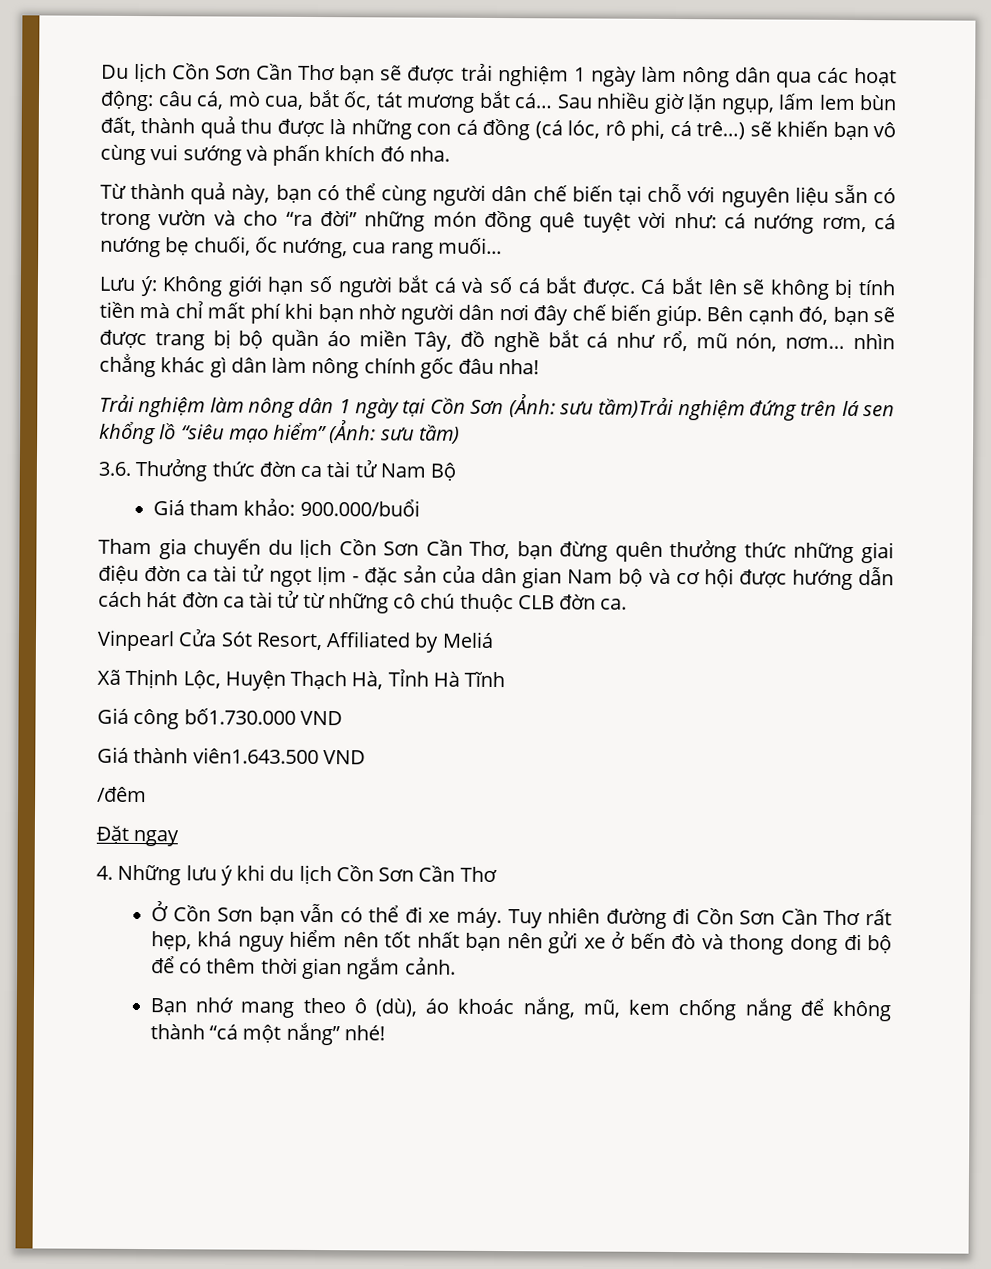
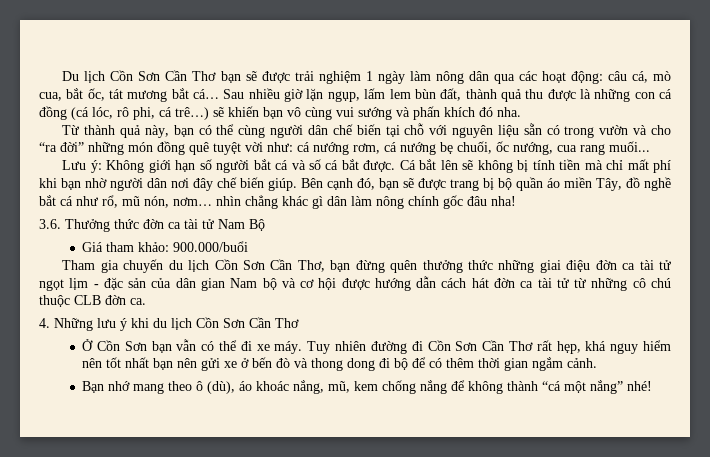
- Trải nghiệm làm nông dân 1 ngày tại Cồn Sơn (Ảnh: sưu tầm)Trải nghiệm đứng trên lá sen khổng lồ “siêu mạo hiểm” (Ảnh: sưu tầm)
- Vinpearl Cửa Sót Resort, Affiliated by Meliá
- Xã Thịnh Lộc, Huyện Thạch Hà, Tỉnh Hà Tĩnh
- Giá công bố1.730.000 VND
- Giá thành viên1.643.500 VND
- /đêm
- Đặt ngay

